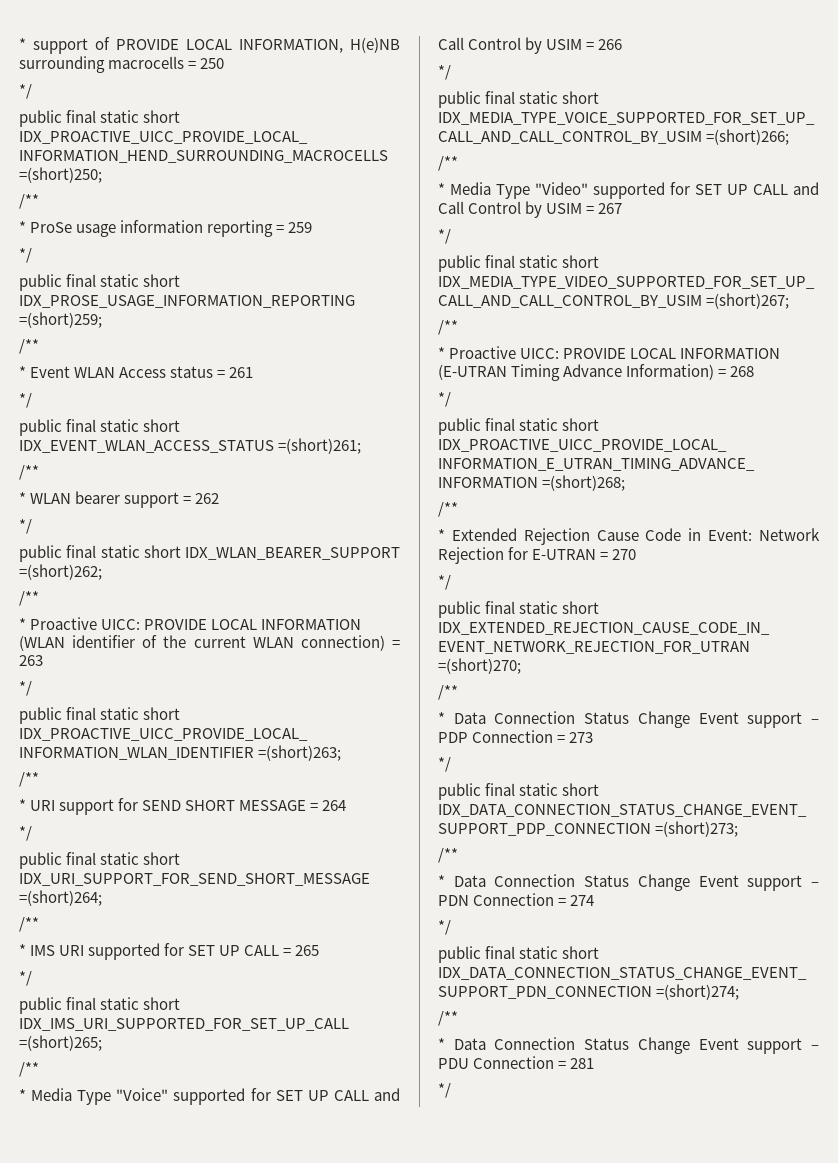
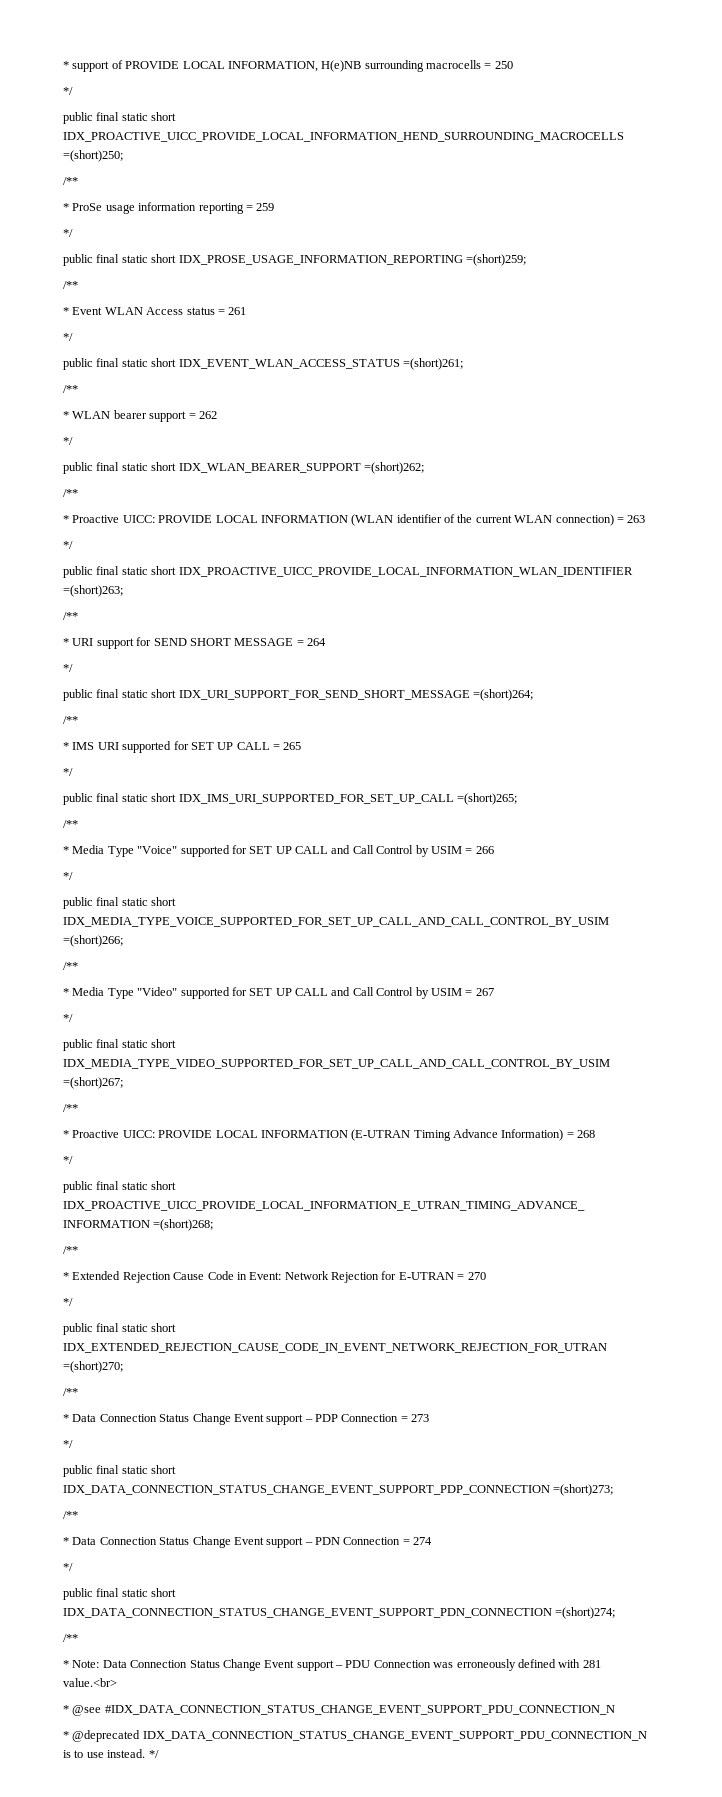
- * Data Connection Status Change Event support – PDU Connection = 281
- */
+ * Note: Data Connection Status Change Event support – PDU Connection was erroneously defined with 281 value.<br>
+ * @see #IDX_DATA_CONNECTION_STATUS_CHANGE_EVENT_SUPPORT_PDU_CONNECTION_N
+ * @deprecated IDX_DATA_CONNECTION_STATUS_CHANGE_EVENT_SUPPORT_PDU_CONNECTION_N is to use instead. */

